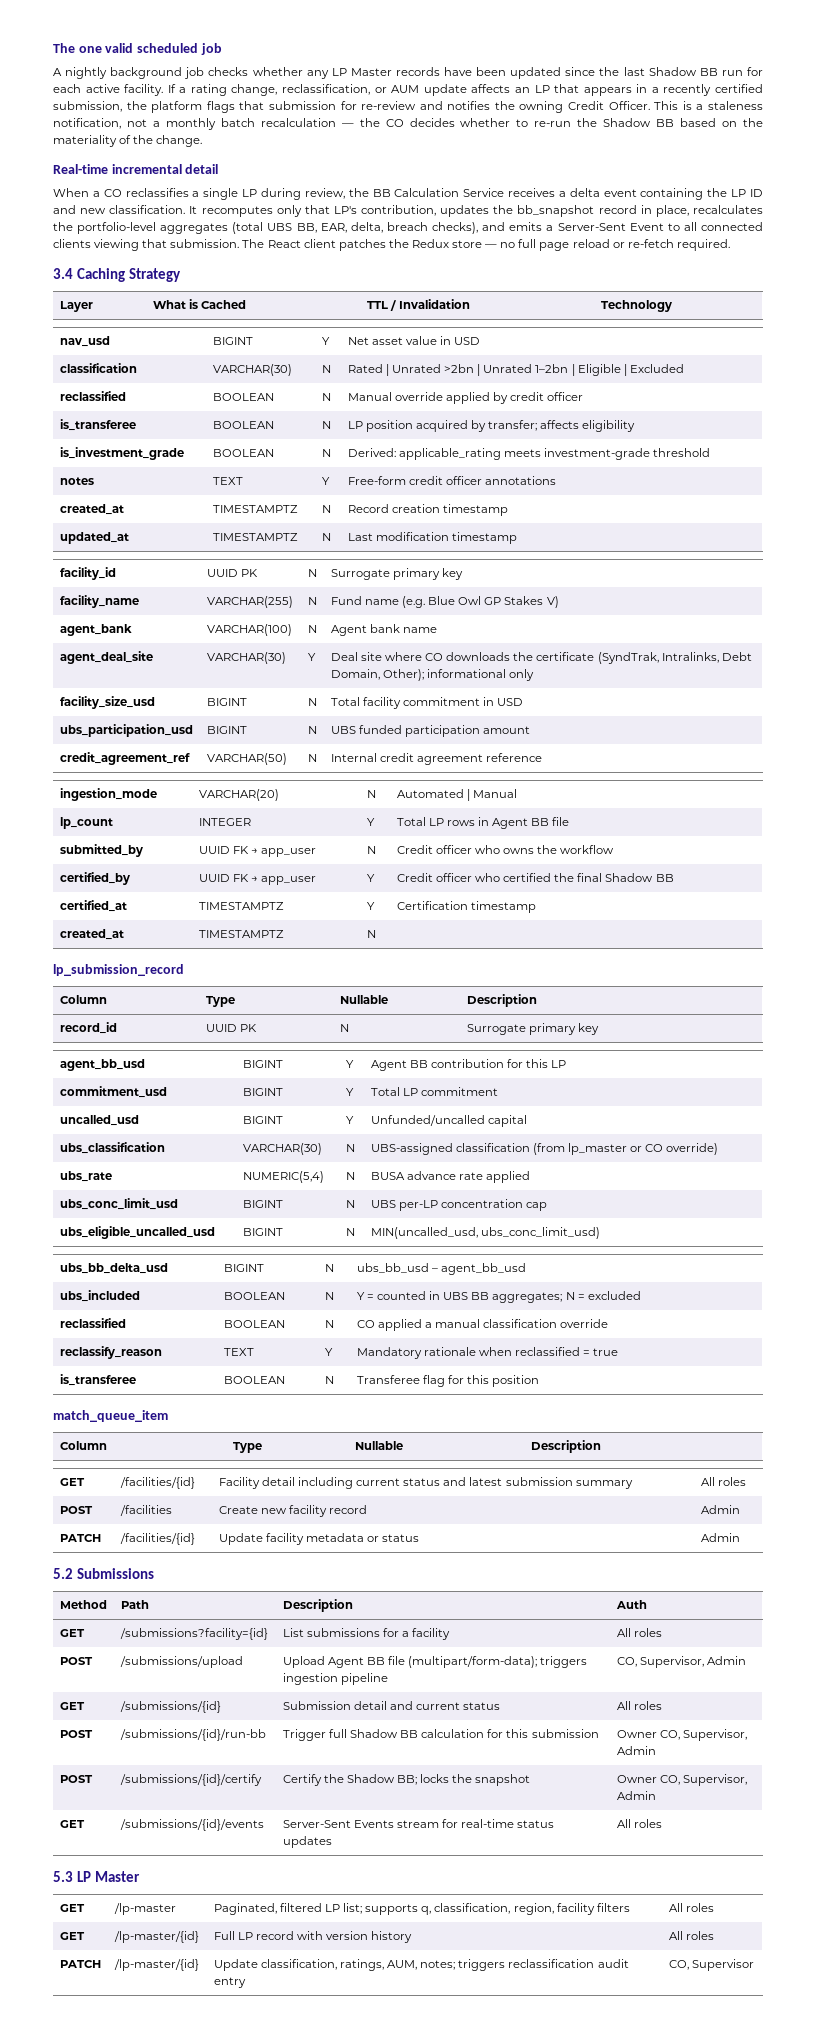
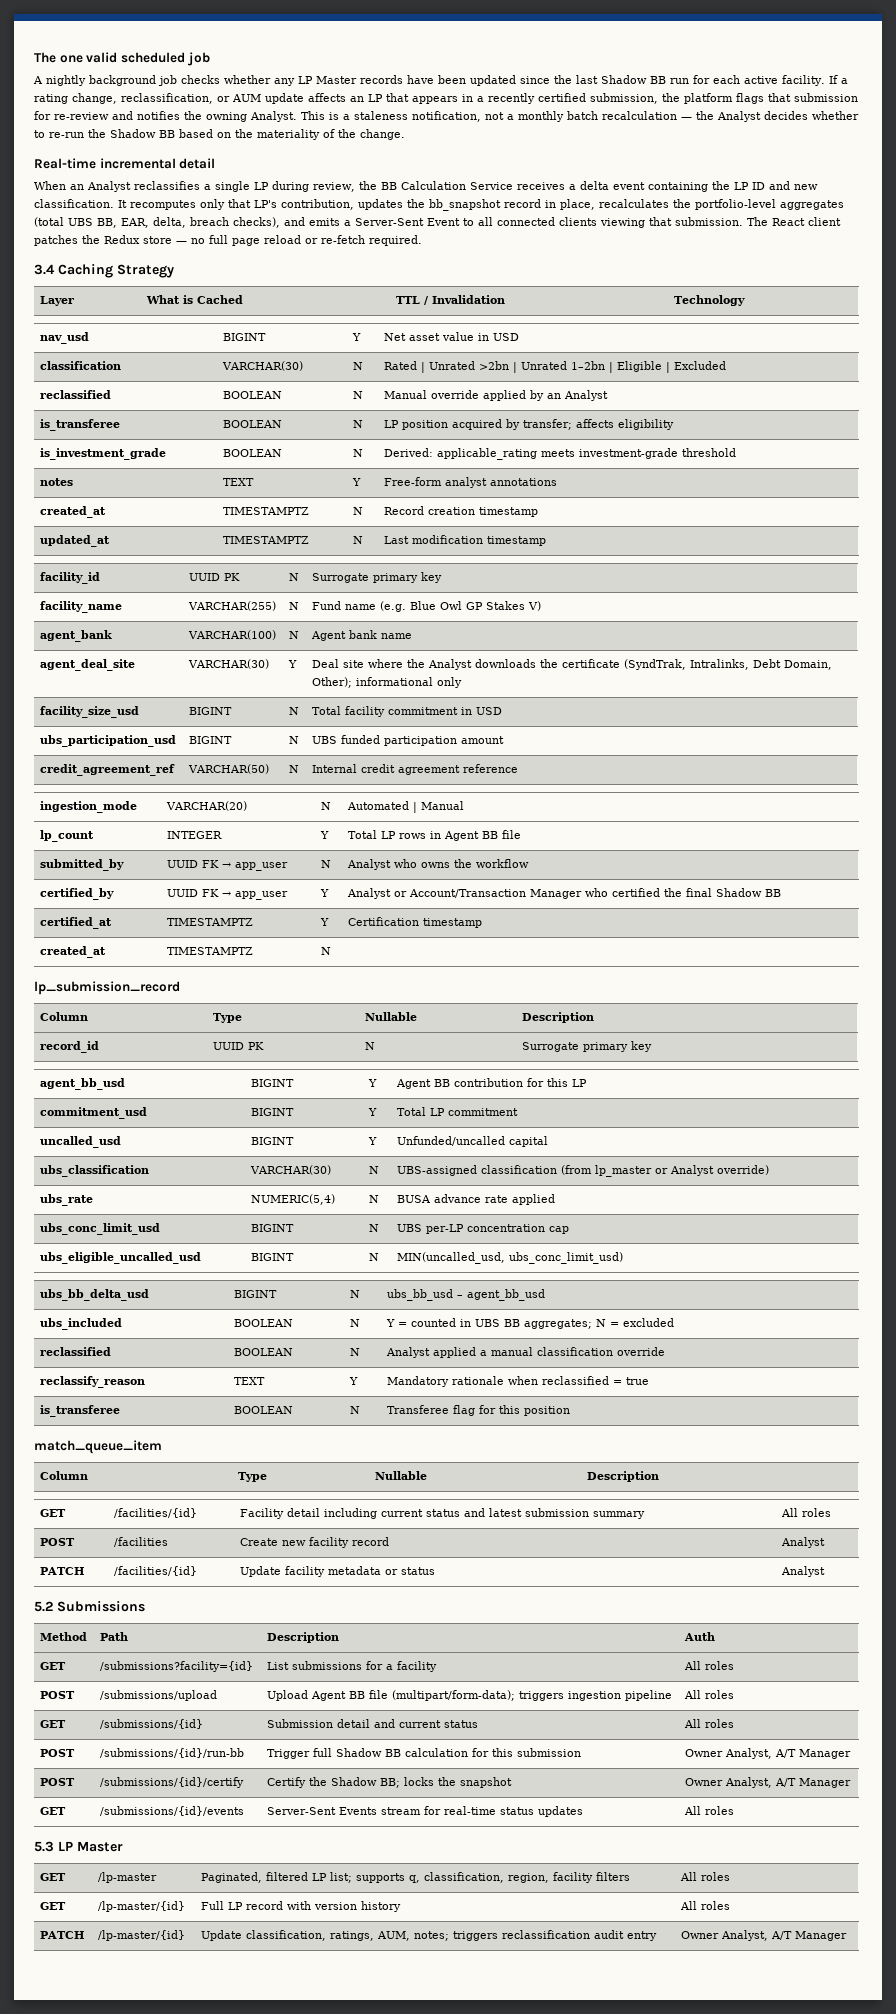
- If a rating change, reclassification, or AUM update affects an LP that appears in a recently certified submission, the platform flags that submission for re-review and notifies the owning Credit Officer.
+ If a rating change, reclassification, or AUM update affects an LP that appears in a recently certified submission, the platform flags that submission for re-review and notifies the owning Analyst.
- This is a staleness notification, not a monthly batch recalculation — the CO decides whether to re-run the Shadow BB based on the materiality of the change.
+ This is a staleness notification, not a monthly batch recalculation — the Analyst decides whether to re-run the Shadow BB based on the materiality of the change.
- When a CO reclassifies a single LP during review, the BB Calculation Service receives a delta event containing the LP ID and new classification.
+ When an Analyst reclassifies a single LP during review, the BB Calculation Service receives a delta event containing the LP ID and new classification.
- reclassified | BOOLEAN | N | Manual override applied by credit officer
+ reclassified | BOOLEAN | N | Manual override applied by an Analyst
- notes | TEXT | Y | Free-form credit officer annotations
+ notes | TEXT | Y | Free-form analyst annotations
- agent_deal_site | VARCHAR(30) | Y | Deal site where CO downloads the certificate (SyndTrak, Intralinks, Debt Domain, Other); informational only
+ agent_deal_site | VARCHAR(30) | Y | Deal site where the Analyst downloads the certificate (SyndTrak, Intralinks, Debt Domain, Other); informational only
- submitted_by | UUID FK → app_user | N | Credit officer who owns the workflow
+ submitted_by | UUID FK → app_user | N | Analyst who owns the workflow
- certified_by | UUID FK → app_user | Y | Credit officer who certified the final Shadow BB
+ certified_by | UUID FK → app_user | Y | Analyst or Account/Transaction Manager who certified the final Shadow BB
- ubs_classification | VARCHAR(30) | N | UBS-assigned classification (from lp_master or CO override)
+ ubs_classification | VARCHAR(30) | N | UBS-assigned classification (from lp_master or Analyst override)
- reclassified | BOOLEAN | N | CO applied a manual classification override
+ reclassified | BOOLEAN | N | Analyst applied a manual classification override
- POST | /facilities | Create new facility record | Admin
+ POST | /facilities | Create new facility record | Analyst
- PATCH | /facilities/{id} | Update facility metadata or status | Admin
+ PATCH | /facilities/{id} | Update facility metadata or status | Analyst
- POST | /submissions/upload | Upload Agent BB file (multipart/form-data); triggers ingestion pipeline | CO, Supervisor, Admin
+ POST | /submissions/upload | Upload Agent BB file (multipart/form-data); triggers ingestion pipeline | All roles
- POST | /submissions/{id}/run-bb | Trigger full Shadow BB calculation for this submission | Owner CO, Supervisor, Admin
+ POST | /submissions/{id}/run-bb | Trigger full Shadow BB calculation for this submission | Owner Analyst, A/T Manager
- POST | /submissions/{id}/certify | Certify the Shadow BB; locks the snapshot | Owner CO, Supervisor, Admin
+ POST | /submissions/{id}/certify | Certify the Shadow BB; locks the snapshot | Owner Analyst, A/T Manager
- PATCH | /lp-master/{id} | Update classification, ratings, AUM, notes; triggers reclassification audit entry | CO, Supervisor
+ PATCH | /lp-master/{id} | Update classification, ratings, AUM, notes; triggers reclassification audit entry | Owner Analyst, A/T Manager

